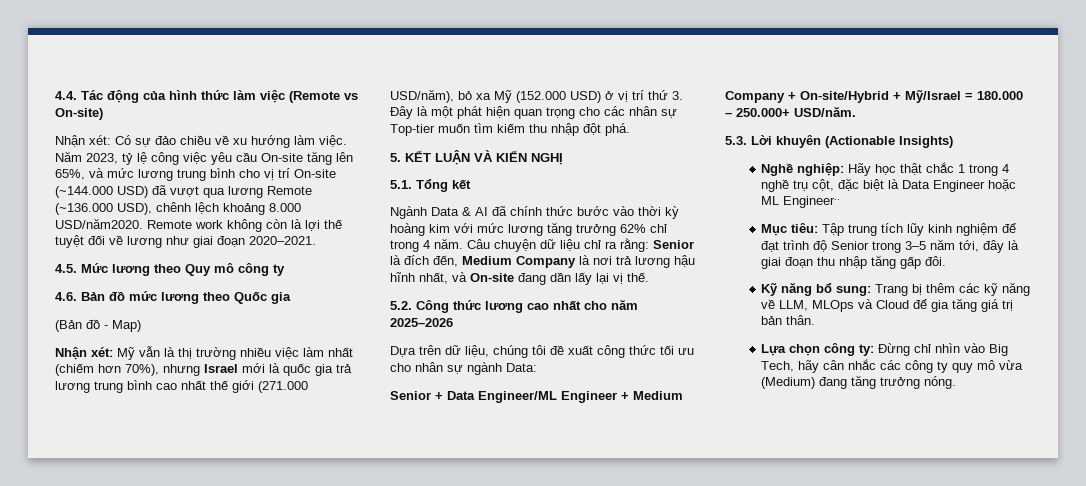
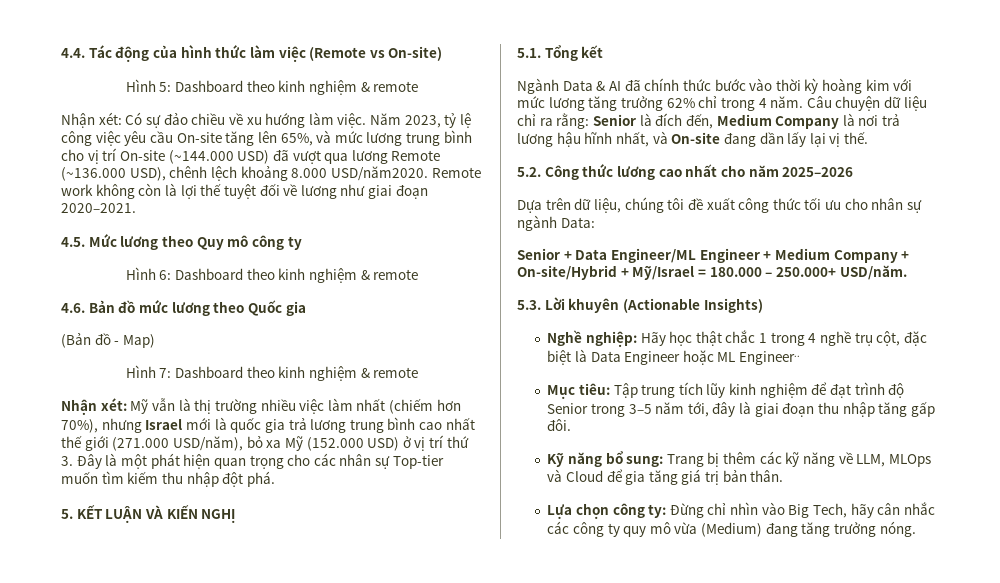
+ Hình 5: Dashboard theo kinh nghiệm & remote
+ Hình 6: Dashboard theo kinh nghiệm & remote
+ Hình 7: Dashboard theo kinh nghiệm & remote

